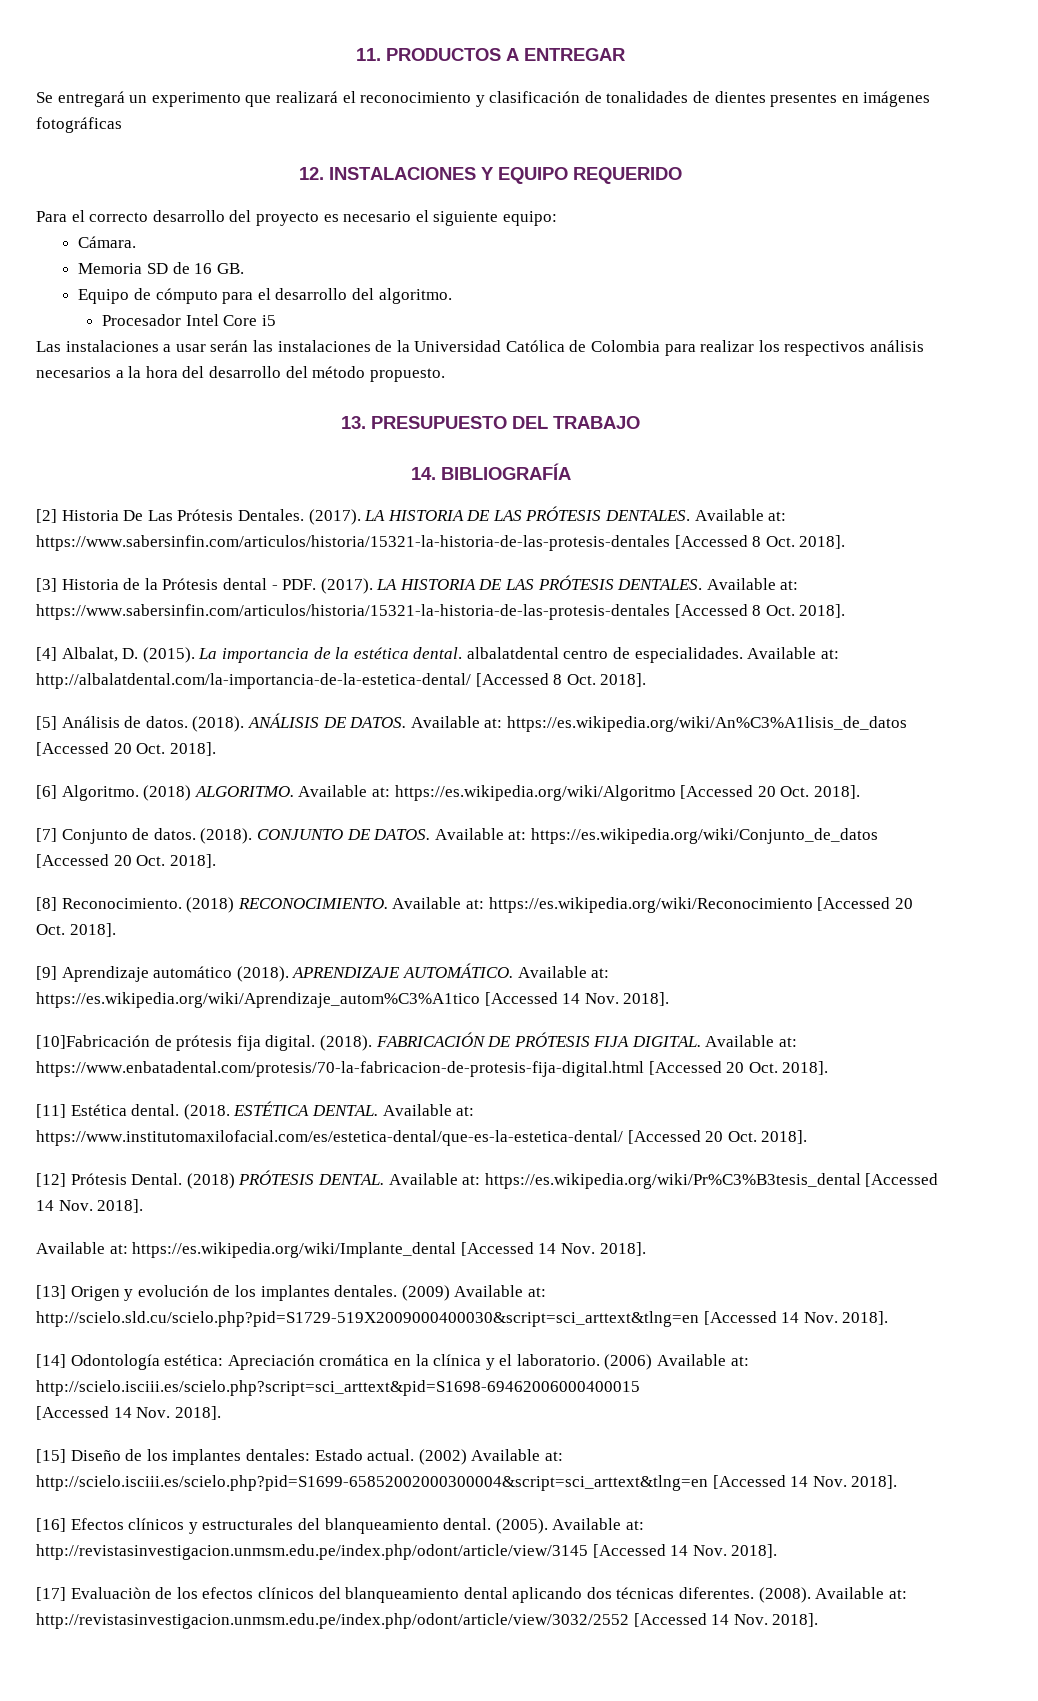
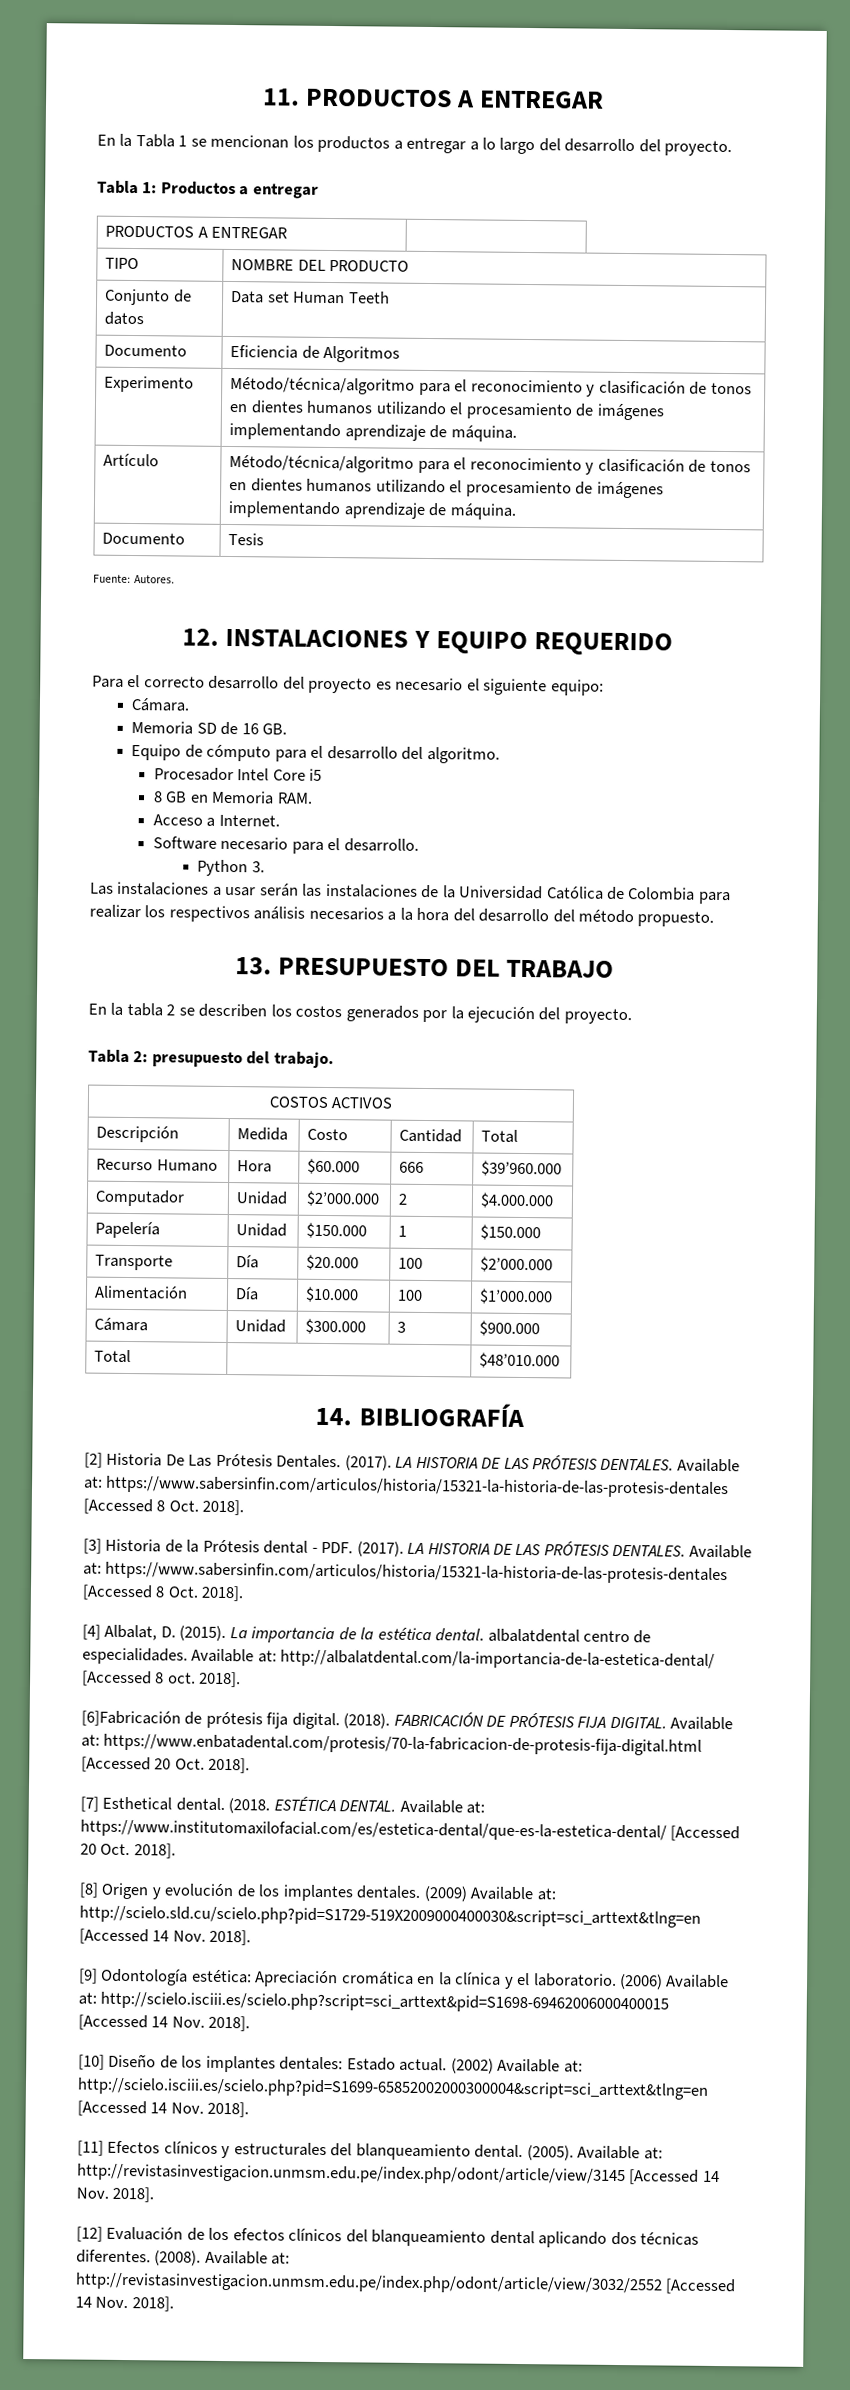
- Se entregará un experimento que realizará el reconocimiento y clasificación de tonalidades de dientes presentes en imágenes fotográficas
+ En la Tabla 1 se mencionan los productos a entregar a lo largo del desarrollo del proyecto.
+ Tabla 1: Productos a entregar
+ PRODUCTOS A ENTREGAR |
+ TIPO | NOMBRE DEL PRODUCTO
+ Conjunto de datos | Data set Human Teeth
+ Documento | Eficiencia de Algoritmos
+ Experimento | Método/técnica/algoritmo para el reconocimiento y clasificación de tonos en dientes humanos utilizando el procesamiento de imágenes implementando aprendizaje de máquina.
+ Artículo | Método/técnica/algoritmo para el reconocimiento y clasificación de tonos en dientes humanos utilizando el procesamiento de imágenes implementando aprendizaje de máquina.
+ Documento | Tesis
+ Fuente: Autores.
+ 8 GB en Memoria RAM.
+ Acceso a Internet.
+ Software necesario para el desarrollo.
+ Python 3.
+ En la tabla 2 se describen los costos generados por la ejecución del proyecto.
+ Tabla 2: presupuesto del trabajo.
+ COSTOS ACTIVOS
+ Descripción | Medida | Costo | Cantidad | Total
+ Recurso Humano | Hora | $60.000 | 666 | $39’960.000
+ Computador | Unidad | $2’000.000 | 2 | $4.000.000
+ Papelería | Unidad | $150.000 | 1 | $150.000
+ Transporte | Día | $20.000 | 100 | $2’000.000
+ Alimentación | Día | $10.000 | 100 | $1’000.000
+ Cámara | Unidad | $300.000 | 3 | $900.000
+ Total | | $48’010.000
- Available at: http://albalatdental.com/la-importancia-de-la-estetica-dental/ [Accessed 8 Oct. 2018].
- [5] Análisis de datos. (2018). ANÁLISIS DE DATOS. Available at: https://es.wikipedia.org/wiki/An%C3%A1lisis_de_datos [Accessed 20 Oct. 2018].
- [6] Algoritmo. (2018) ALGORITMO. Available at: https://es.wikipedia.org/wiki/Algoritmo [Accessed 20 Oct. 2018].
- [7] Conjunto de datos. (2018). CONJUNTO DE DATOS. Available at: https://es.wikipedia.org/wiki/Conjunto_de_datos [Accessed 20 Oct. 2018].
- [8] Reconocimiento. (2018) RECONOCIMIENTO. Available at: https://es.wikipedia.org/wiki/Reconocimiento [Accessed 20 Oct. 2018].
- [9] Aprendizaje automático (2018). APRENDIZAJE AUTOMÁTICO. Available at: https://es.wikipedia.org/wiki/Aprendizaje_autom%C3%A1tico [Accessed 14 Nov. 2018].
- [10]Fabricación de prótesis fija digital.
+ Available at: http://albalatdental.com/la-importancia-de-la-estetica-dental/ [Accessed 8 oct. 2018].
+ [6]Fabricación de prótesis fija digital.
- [11] Estética dental.
+ [7] Esthetical dental.
- [12] Prótesis Dental. (2018) PRÓTESIS DENTAL. Available at: https://es.wikipedia.org/wiki/Pr%C3%B3tesis_dental [Accessed 14 Nov. 2018].
- Available at: https://es.wikipedia.org/wiki/Implante_dental [Accessed 14 Nov. 2018].
- [13] Origen y evolución de los implantes dentales.
+ [8] Origen y evolución de los implantes dentales.
- [14] Odontología estética: Apreciación cromática en la clínica y el laboratorio.
+ [9] Odontología estética: Apreciación cromática en la clínica y el laboratorio.
- [15] Diseño de los implantes dentales: Estado actual.
+ [10] Diseño de los implantes dentales: Estado actual.
- [16] Efectos clínicos y estructurales del blanqueamiento dental.
+ [11] Efectos clínicos y estructurales del blanqueamiento dental.
- [17] Evaluaciòn de los efectos clínicos del blanqueamiento dental aplicando dos técnicas diferentes.
+ [12] Evaluación de los efectos clínicos del blanqueamiento dental aplicando dos técnicas diferentes.

